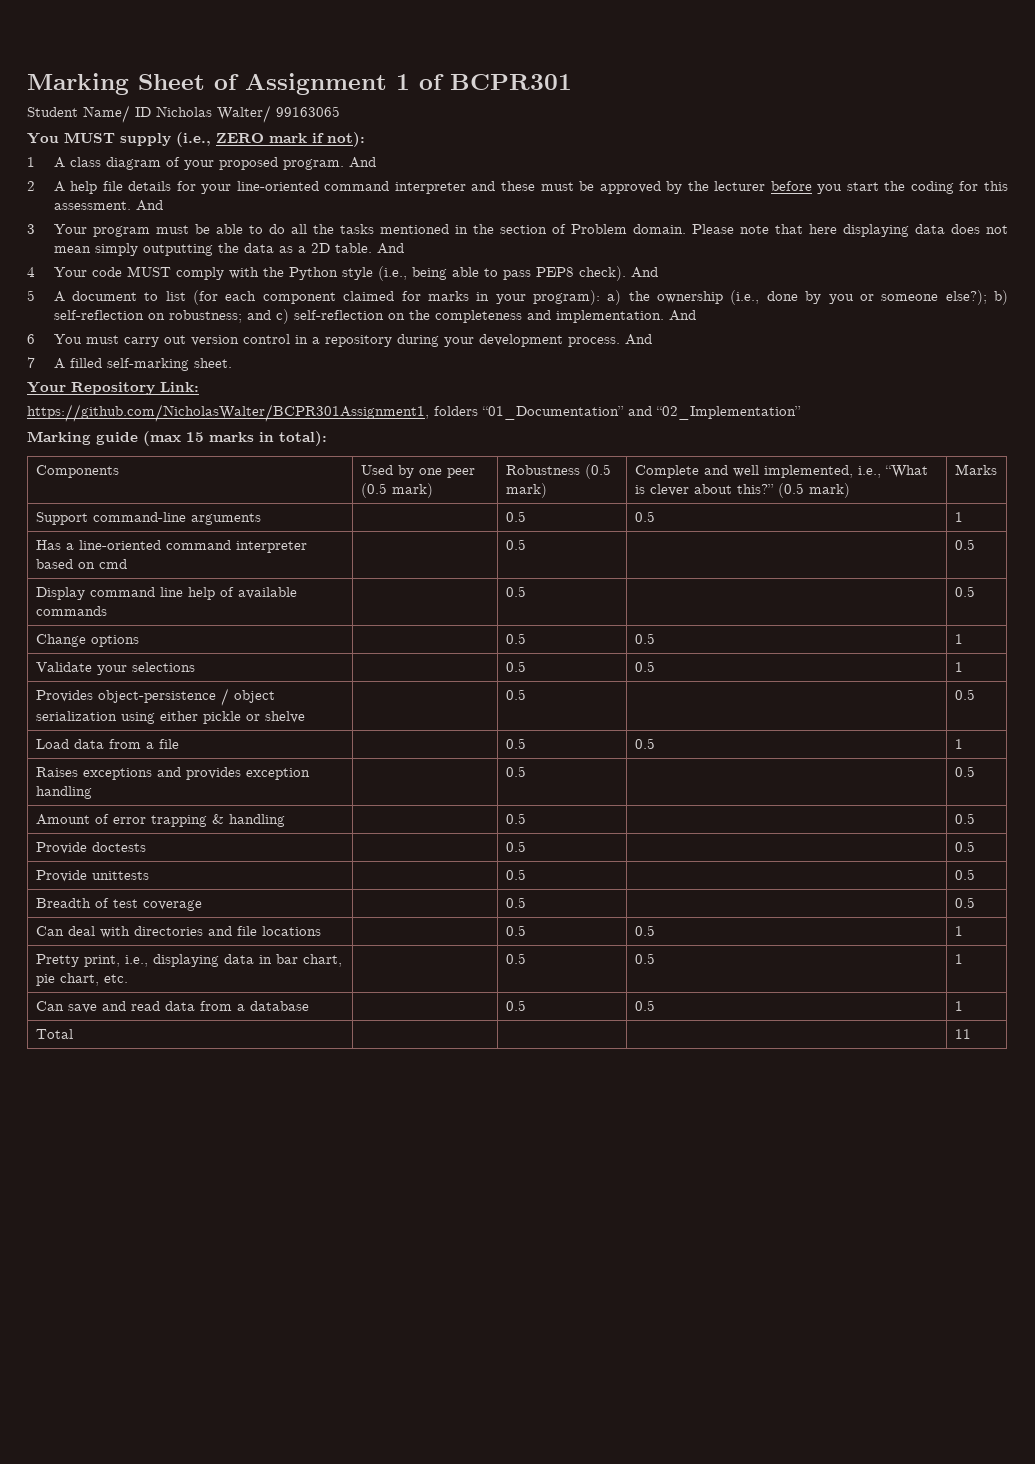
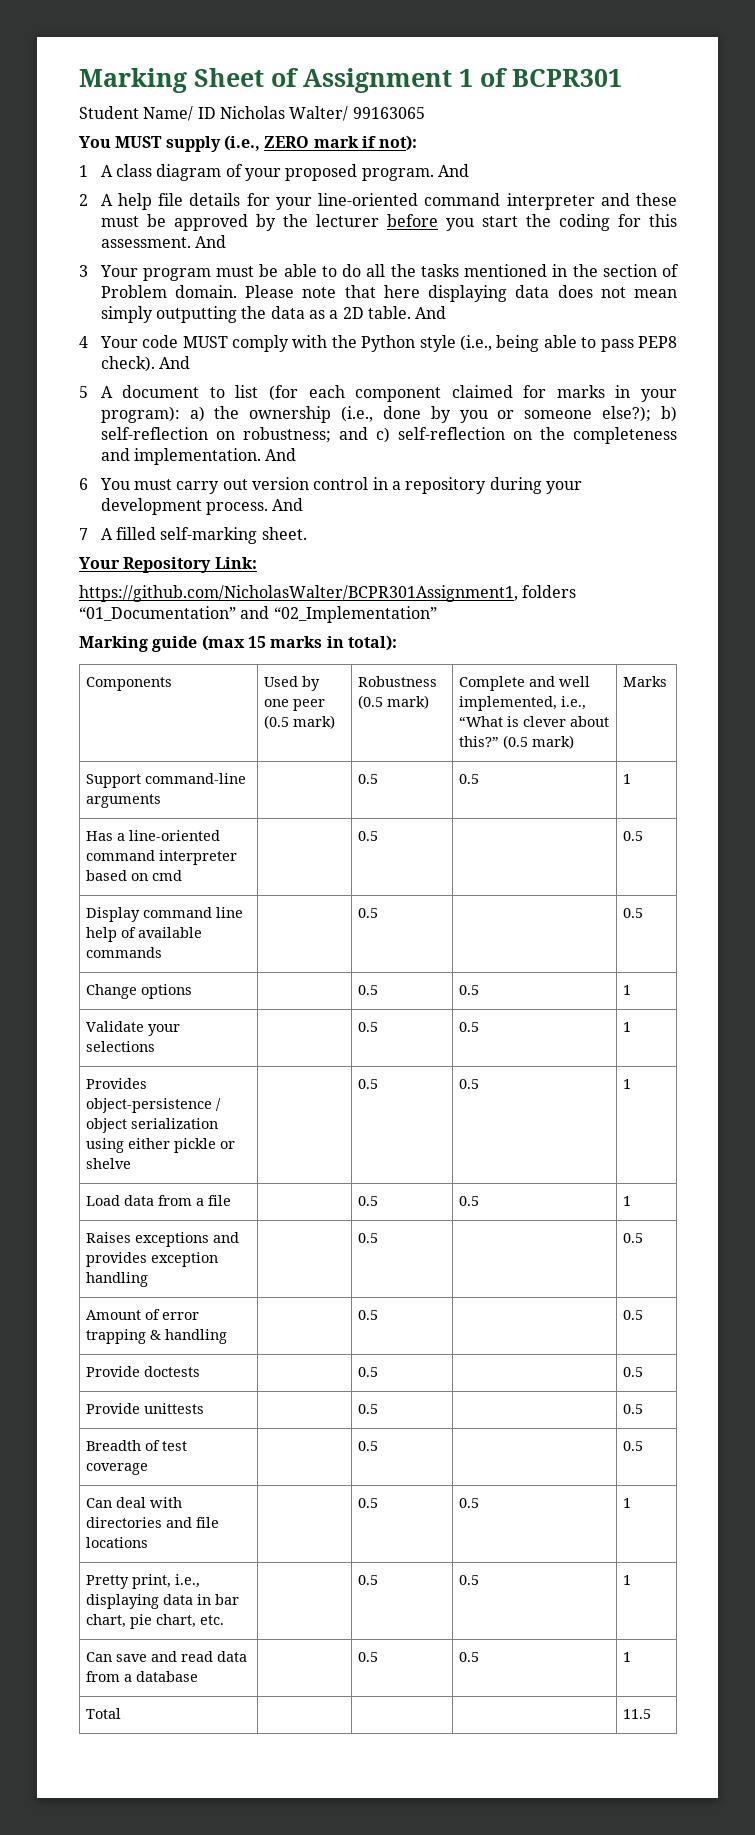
- Provides object-persistence / object serialization using either pickle or shelve | | 0.5 | | 0.5
+ Provides object-persistence / object serialization using either pickle or shelve | | 0.5 | 0.5 | 1
- Total | | | | 11
+ Total | | | | 11.5

